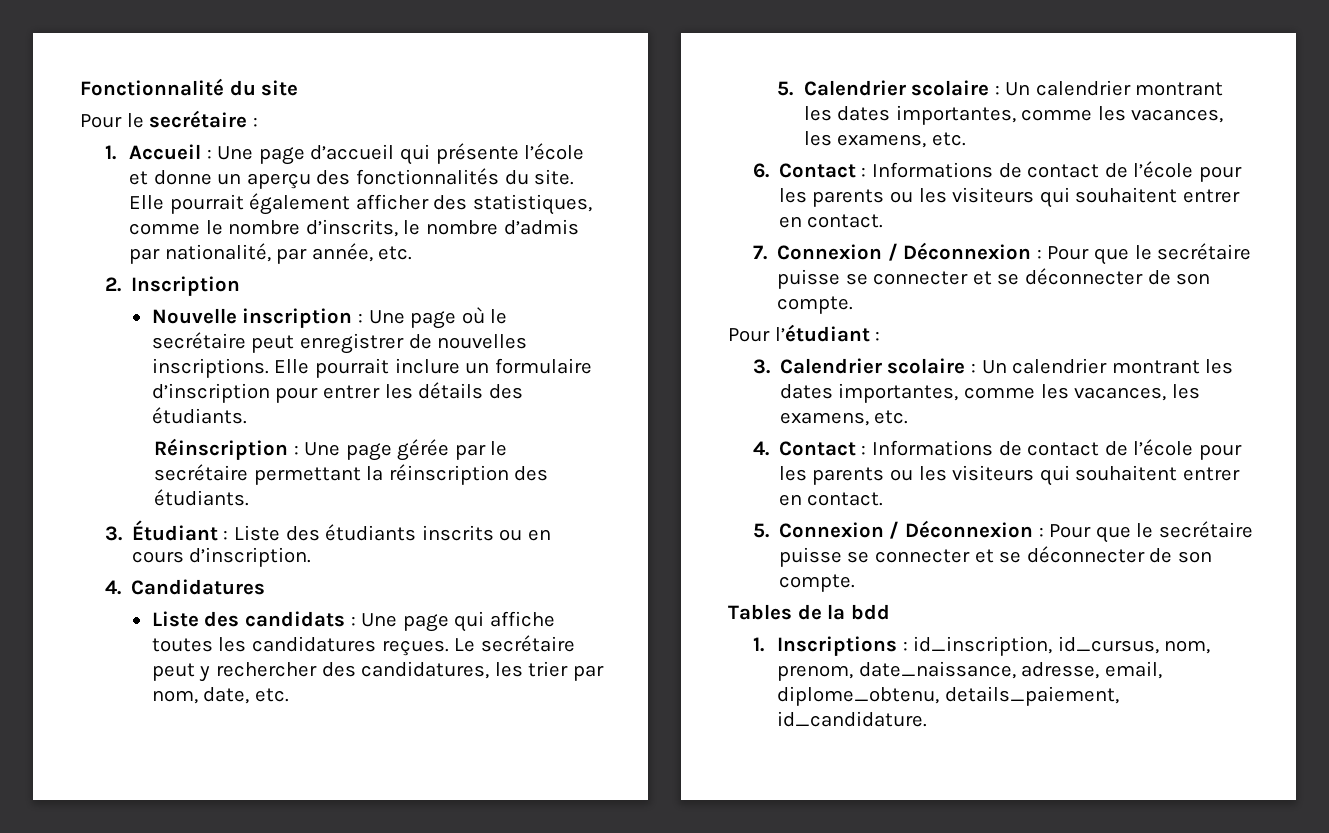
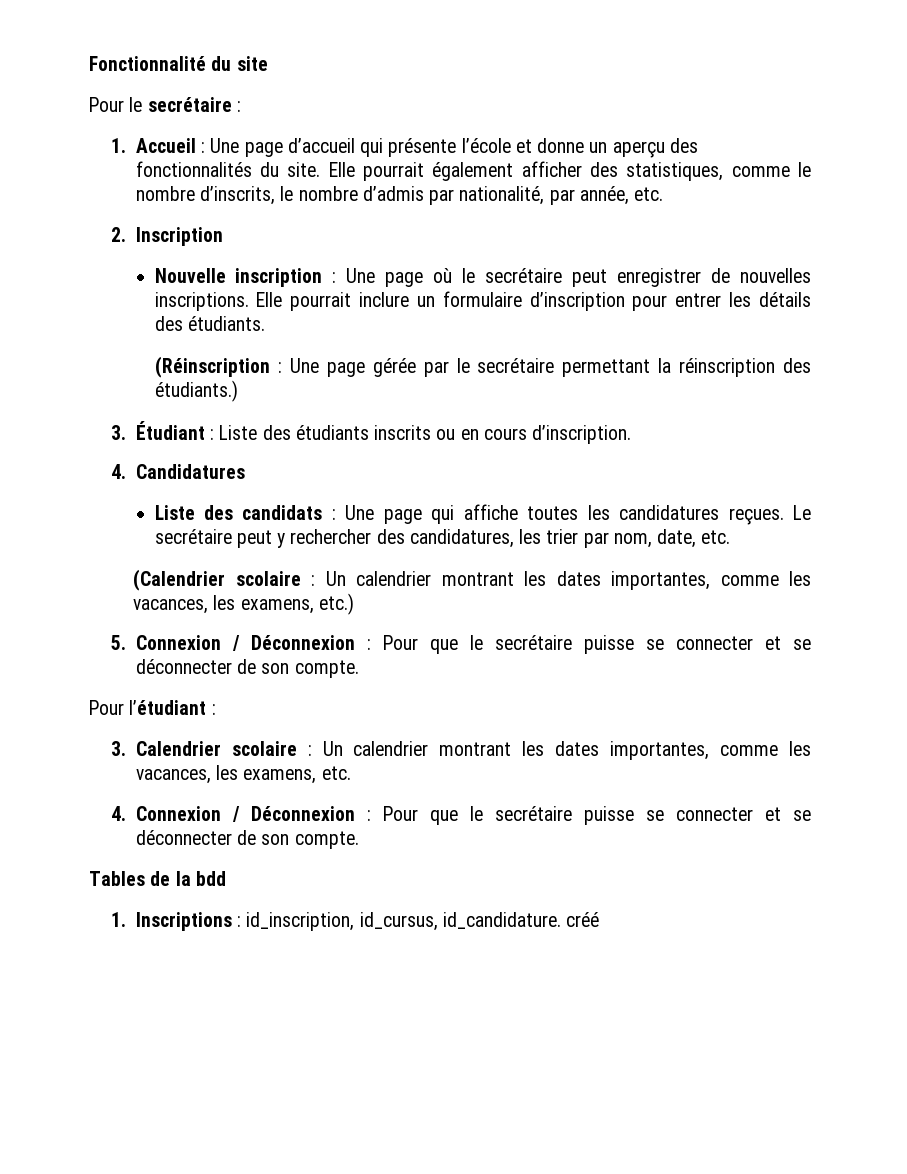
- Réinscription : Une page gérée par le secrétaire permettant la réinscription des étudiants.
+ (Réinscription : Une page gérée par le secrétaire permettant la réinscription des étudiants.)
- 5. Calendrier scolaire : Un calendrier montrant les dates importantes, comme les vacances, les examens, etc.
- 6. Contact : Informations de contact de l’école pour les parents ou les visiteurs qui souhaitent entrer en contact.
- 7. Connexion / Déconnexion : Pour que le secrétaire puisse se connecter et se déconnecter de son compte.
+ (Calendrier scolaire : Un calendrier montrant les dates importantes, comme les vacances, les examens, etc.)
+ 5. Connexion / Déconnexion : Pour que le secrétaire puisse se connecter et se déconnecter de son compte.
- 4. Contact : Informations de contact de l’école pour les parents ou les visiteurs qui souhaitent entrer en contact.
- 5. Connexion / Déconnexion : Pour que le secrétaire puisse se connecter et se déconnecter de son compte.
+ 4. Connexion / Déconnexion : Pour que le secrétaire puisse se connecter et se déconnecter de son compte.
- 1. Inscriptions : id_inscription, id_cursus, nom, prenom, date_naissance, adresse, email, diplome_obtenu, details_paiement, id_candidature.
+ 1. Inscriptions : id_inscription, id_cursus, id_candidature. créé

